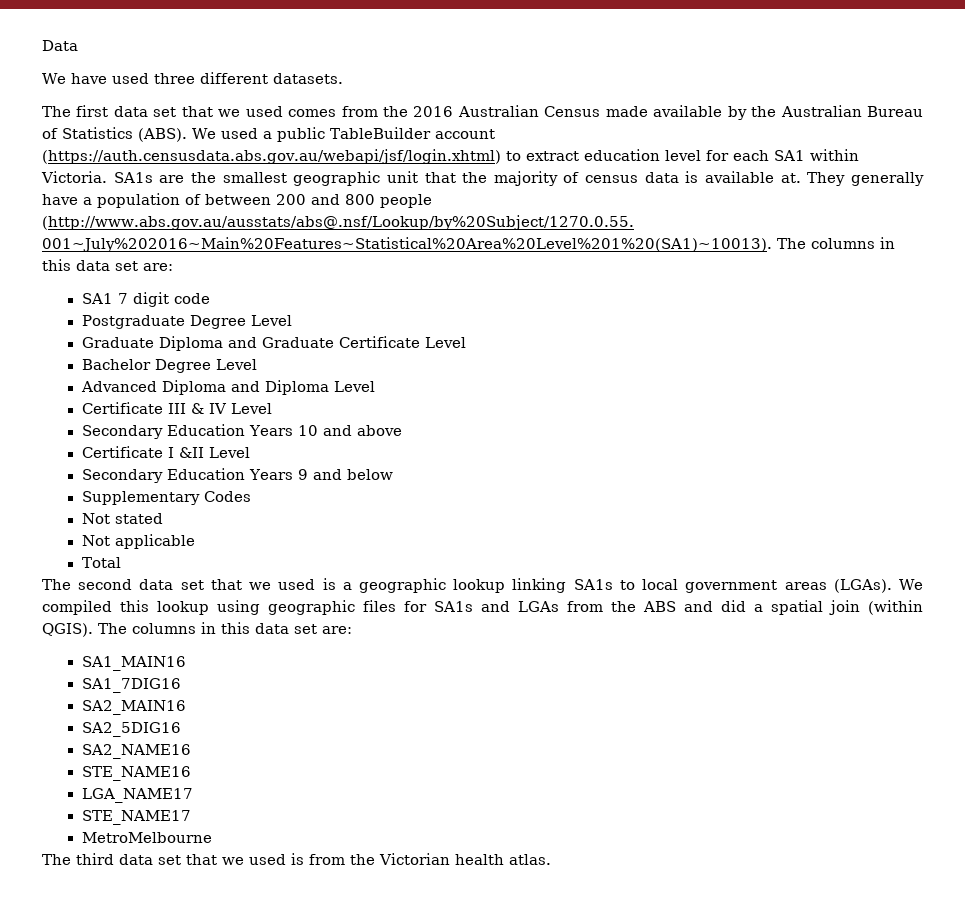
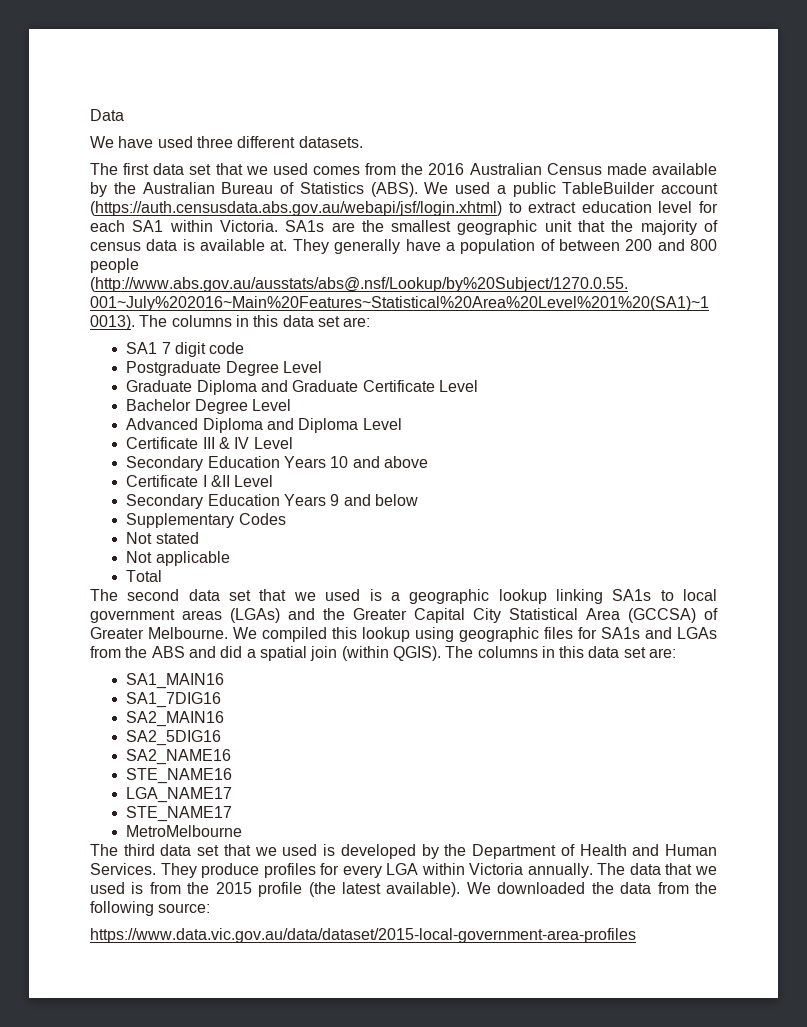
- The second data set that we used is a geographic lookup linking SA1s to local government areas (LGAs).
+ The second data set that we used is a geographic lookup linking SA1s to local government areas (LGAs) and the Greater Capital City Statistical Area (GCCSA) of Greater Melbourne.
- The third data set that we used is from the Victorian health atlas.
+ The third data set that we used is developed by the Department of Health and Human Services. They produce profiles for every LGA within Victoria annually. The data that we used is from the 2015 profile (the latest available). We downloaded the data from the following source:
+ https://www.data.vic.gov.au/data/dataset/2015-local-government-area-profiles

